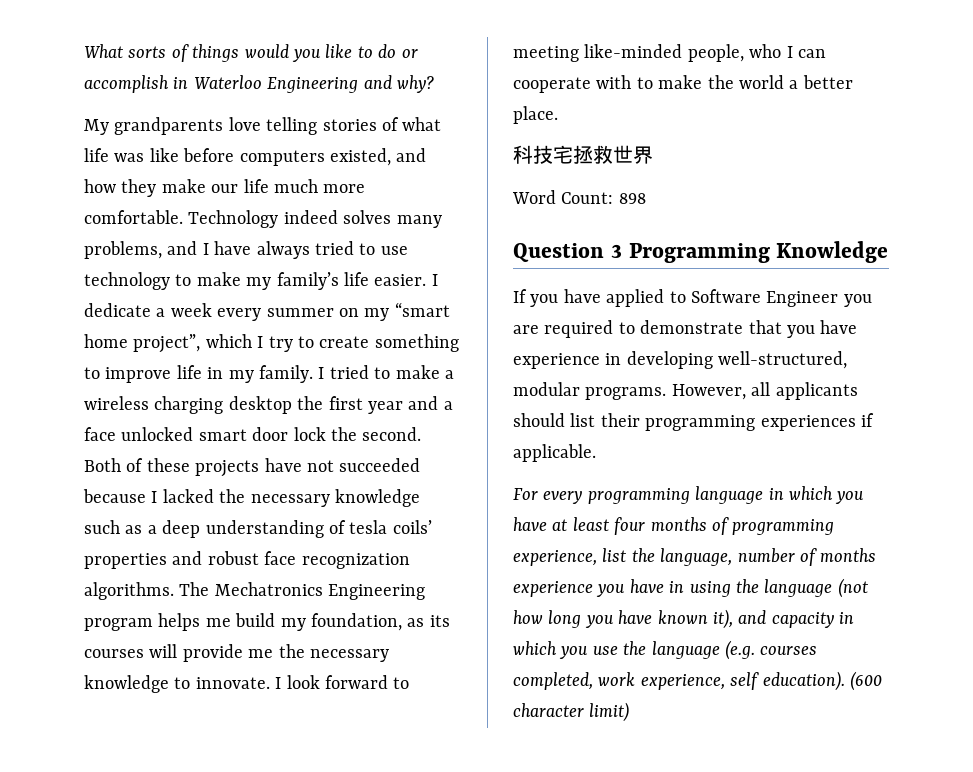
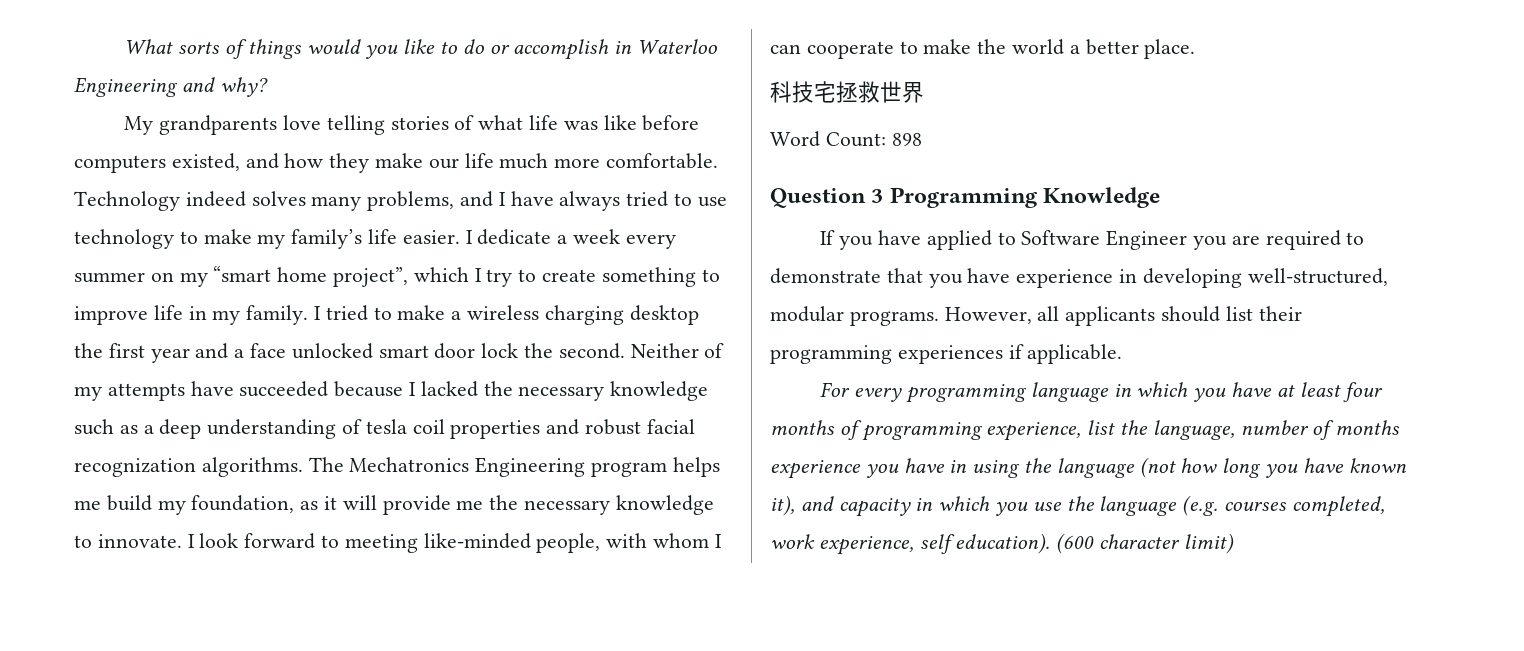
- Both of these projects have not succeeded because I lacked the necessary knowledge such as a deep understanding of tesla coils’ properties and robust face recognization algorithms.
+ Neither of my attempts have succeeded because I lacked the necessary knowledge such as a deep understanding of tesla coil properties and robust facial recognization algorithms.
- The Mechatronics Engineering program helps me build my foundation, as its courses will provide me the necessary knowledge to innovate.
+ The Mechatronics Engineering program helps me build my foundation, as it will provide me the necessary knowledge to innovate.
- I look forward to meeting like-minded people, who I can cooperate with to make the world a better place.
+ I look forward to meeting like-minded people, with whom I can cooperate to make the world a better place.

